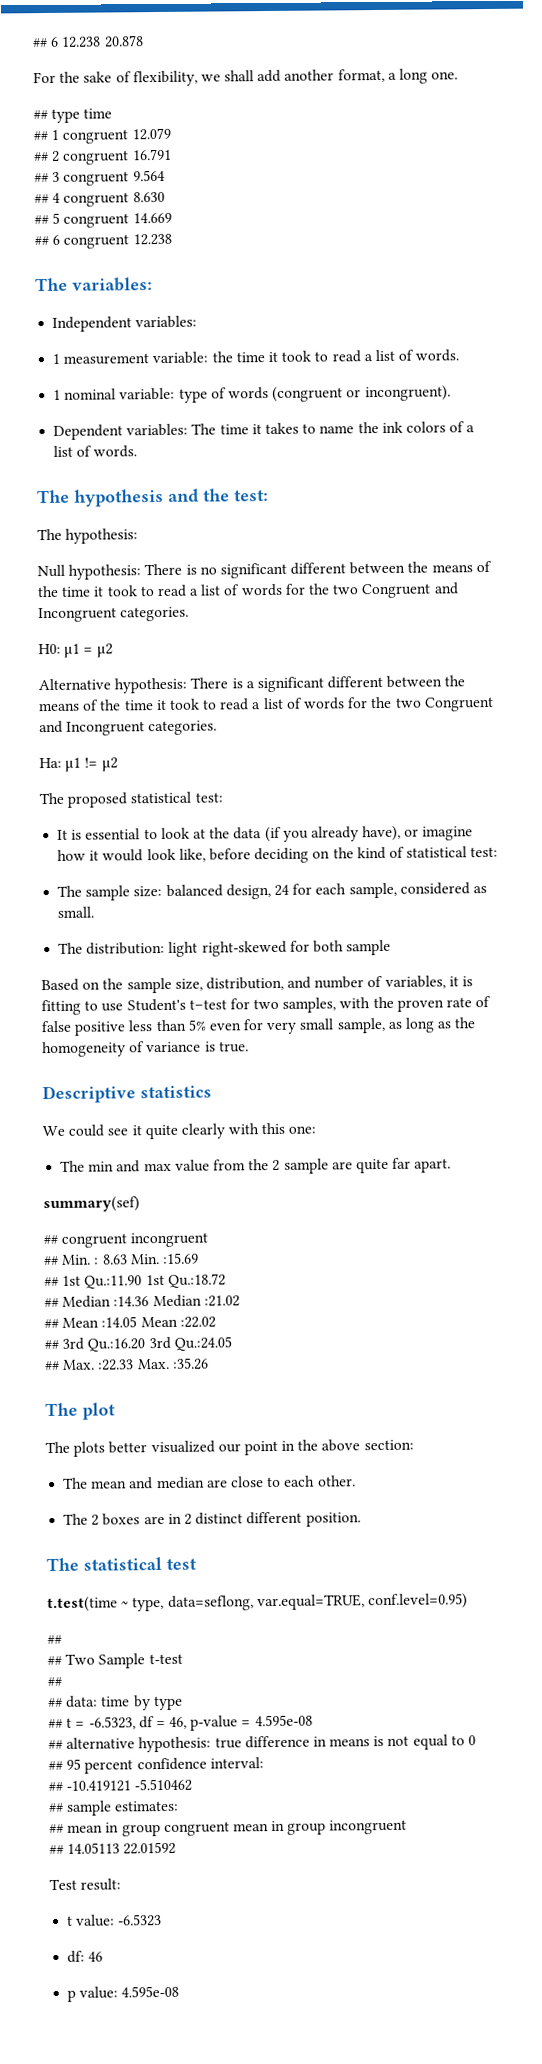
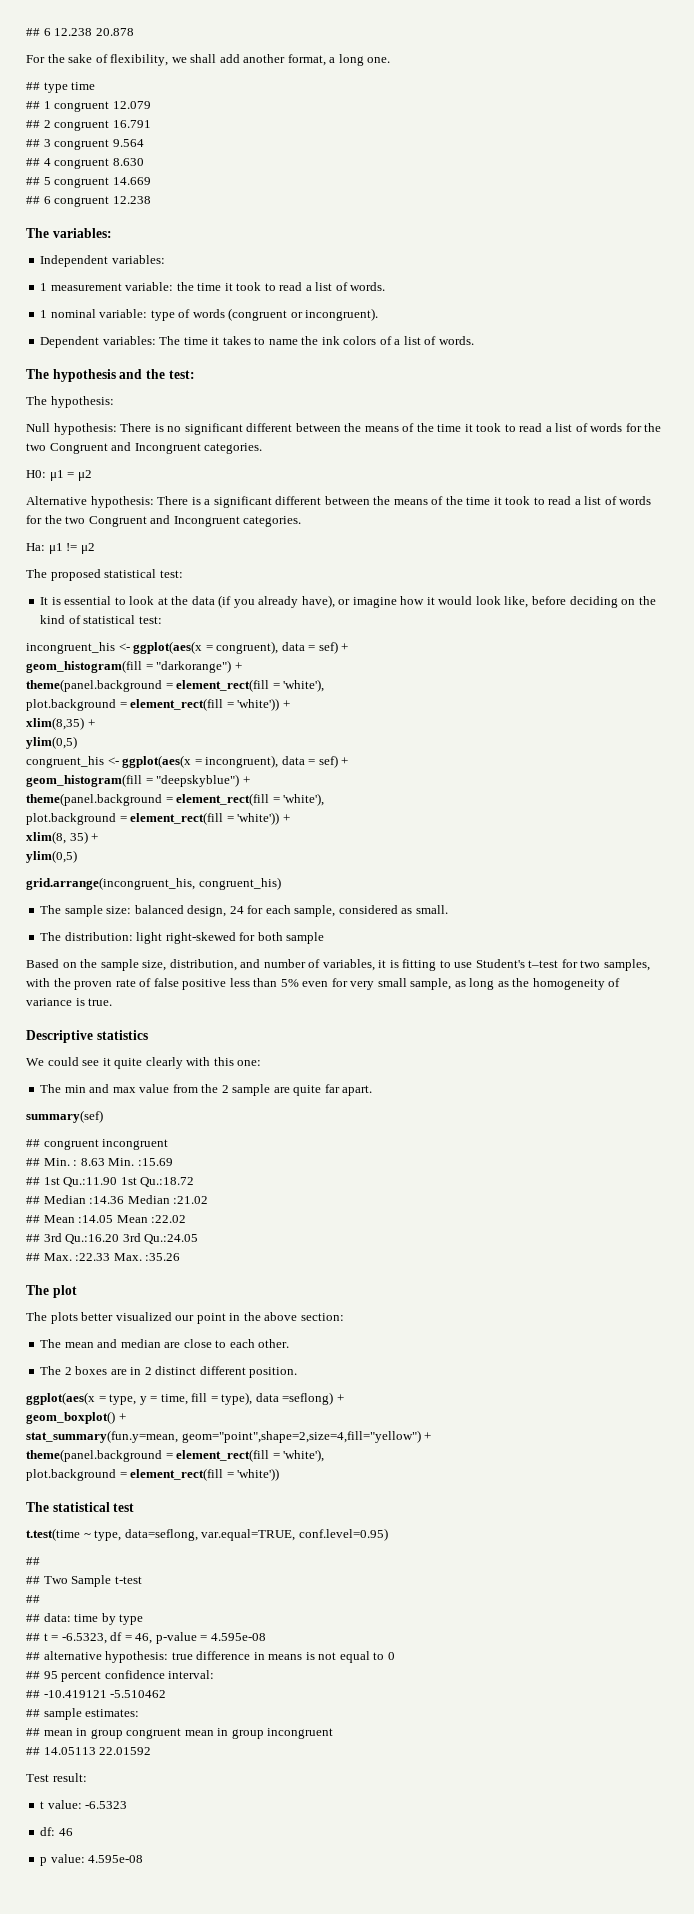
+ incongruent_his <- ggplot(aes(x = congruent), data = sef) +
+ geom_histogram(fill = "darkorange") +
+ theme(panel.background = element_rect(fill = 'white'),
+ plot.background = element_rect(fill = 'white')) +
+ xlim(8,35) +
+ ylim(0,5)
+ congruent_his <- ggplot(aes(x = incongruent), data = sef) +
+ geom_histogram(fill = "deepskyblue") +
+ theme(panel.background = element_rect(fill = 'white'),
+ plot.background = element_rect(fill = 'white')) +
+ xlim(8, 35) +
+ ylim(0,5)
+ grid.arrange(incongruent_his, congruent_his)
+ ggplot(aes(x = type, y = time, fill = type), data =seflong) +
+ geom_boxplot() +
+ stat_summary(fun.y=mean, geom="point",shape=2,size=4,fill="yellow") +
+ theme(panel.background = element_rect(fill = 'white'),
+ plot.background = element_rect(fill = 'white'))

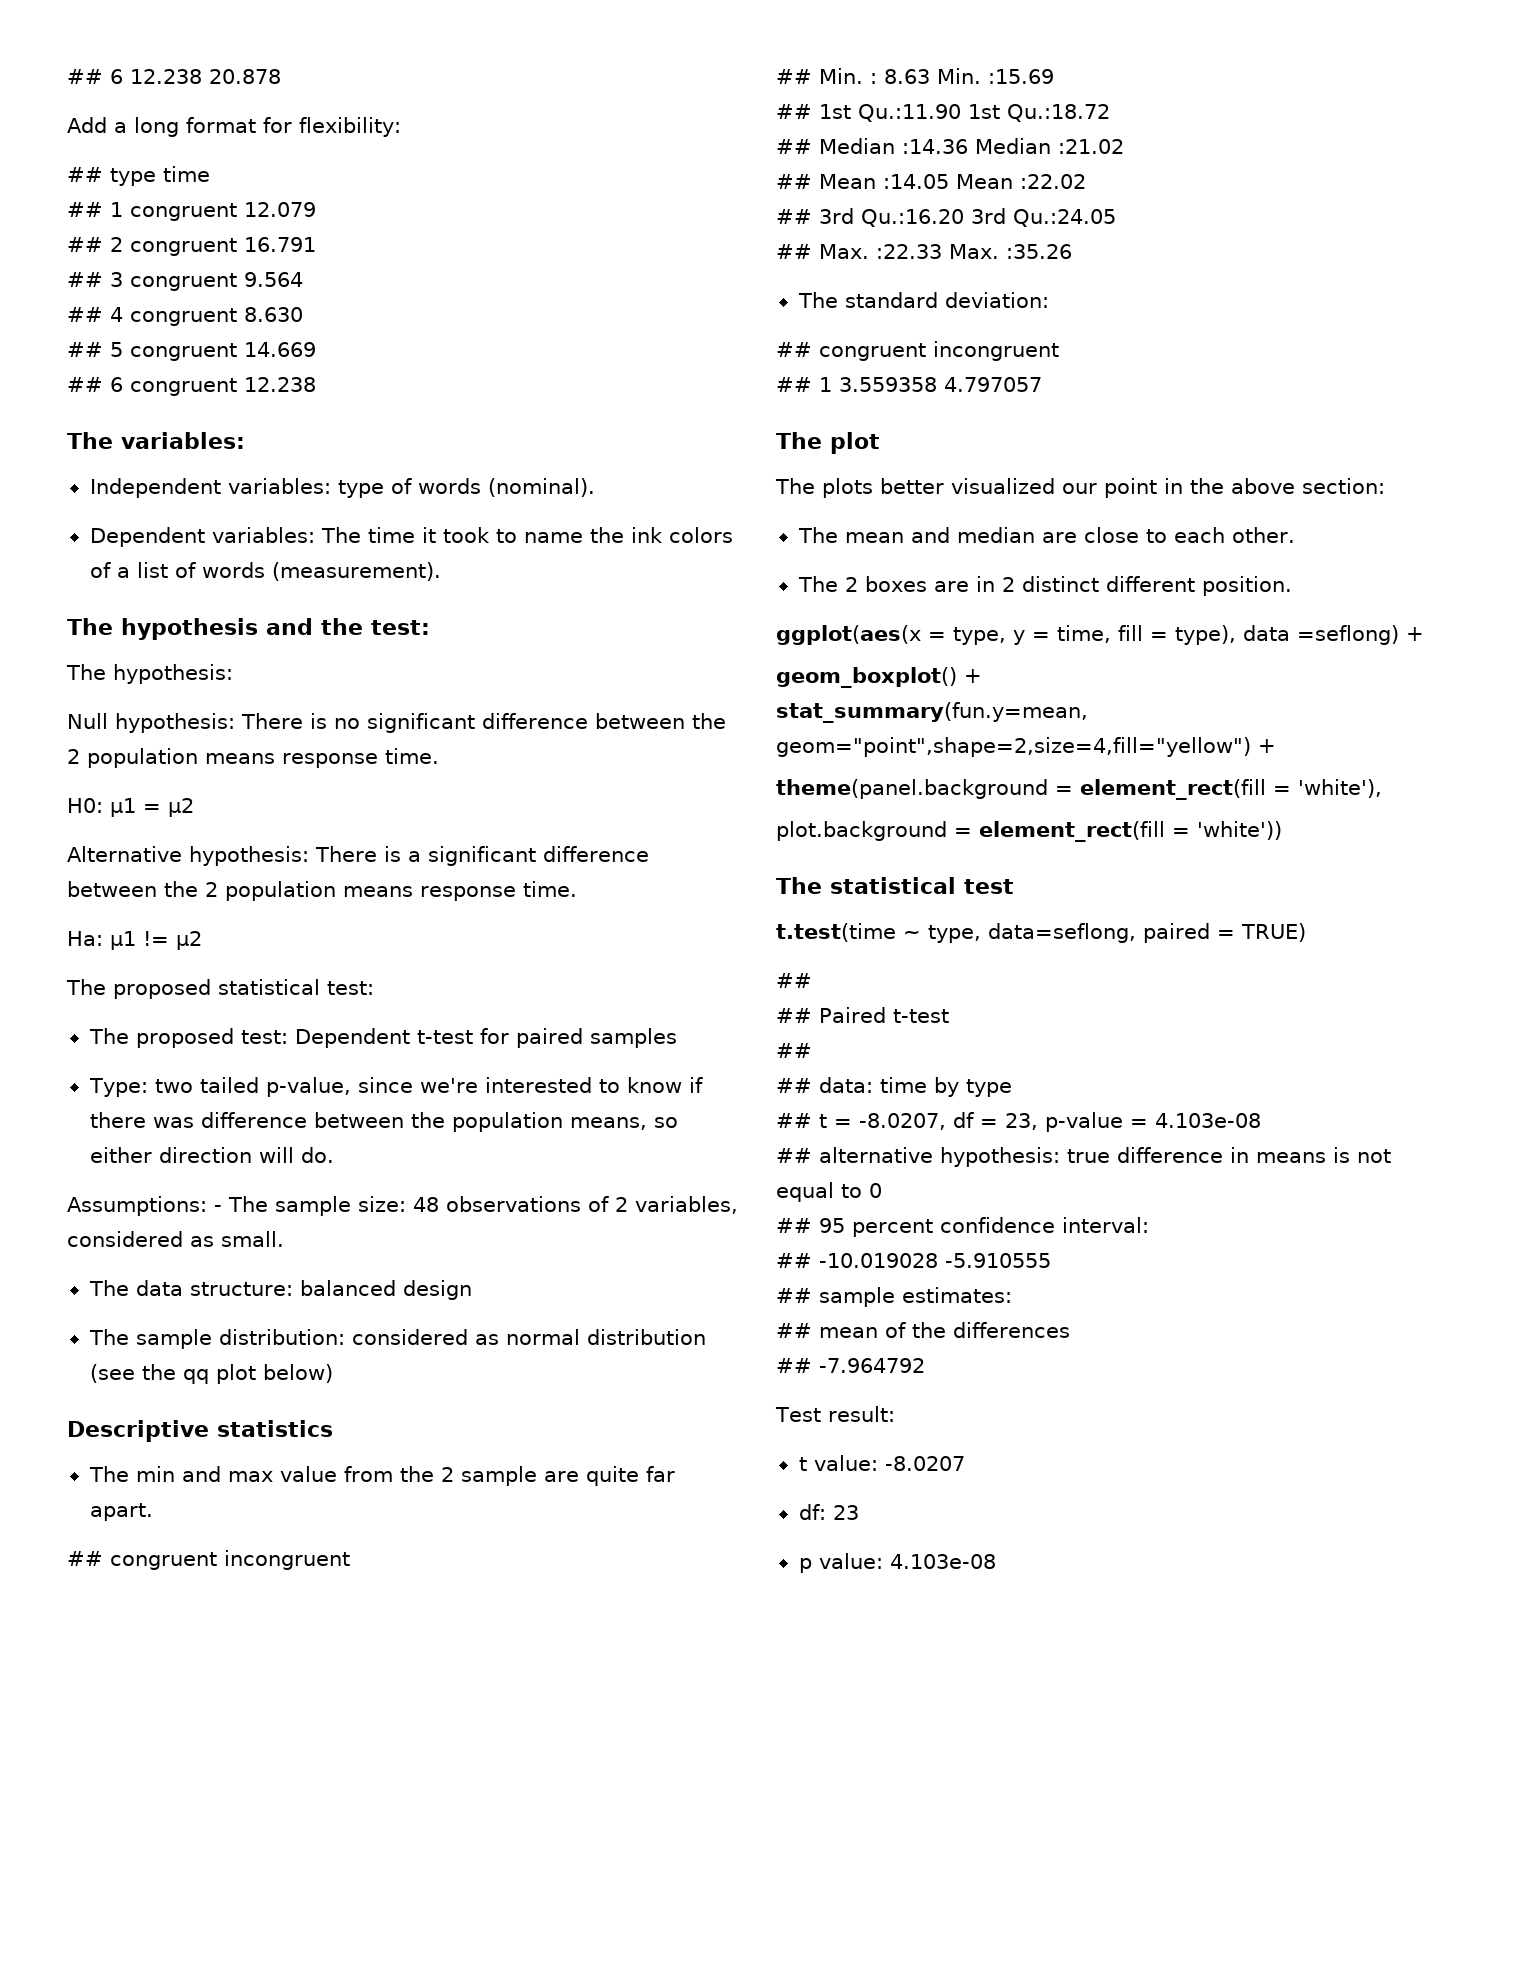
- For the sake of flexibility, we shall add another format, a long one.
+ Add a long format for flexibility:
- Independent variables:
- 1 measurement variable: the time it took to read a list of words.
- 1 nominal variable: type of words (congruent or incongruent).
+ Independent variables: type of words (nominal).
- Dependent variables: The time it takes to name the ink colors of a list of words.
+ Dependent variables: The time it took to name the ink colors of a list of words (measurement).
- Null hypothesis: There is no significant different between the means of the time it took to read a list of words for the two Congruent and Incongruent categories.
+ Null hypothesis: There is no significant difference between the 2 population means response time.
- Alternative hypothesis: There is a significant different between the means of the time it took to read a list of words for the two Congruent and Incongruent categories.
+ Alternative hypothesis: There is a significant difference between the 2 population means response time.
- It is essential to look at the data (if you already have), or imagine how it would look like, before deciding on the kind of statistical test:
- incongruent_his <- ggplot(aes(x = congruent), data = sef) +
- geom_histogram(fill = "darkorange") +
- theme(panel.background = element_rect(fill = 'white'),
- plot.background = element_rect(fill = 'white')) +
- xlim(8,35) +
- ylim(0,5)
- congruent_his <- ggplot(aes(x = incongruent), data = sef) +
- geom_histogram(fill = "deepskyblue") +
- theme(panel.background = element_rect(fill = 'white'),
- plot.background = element_rect(fill = 'white')) +
- xlim(8, 35) +
- ylim(0,5)
- grid.arrange(incongruent_his, congruent_his)
- The sample size: balanced design, 24 for each sample, considered as small.
- The distribution: light right-skewed for both sample
- Based on the sample size, distribution, and number of variables, it is fitting to use Student's t–test for two samples, with the proven rate of false positive less than 5% even for very small sample, as long as the homogeneity of variance is true.
+ The proposed test: Dependent t-test for paired samples
+ Type: two tailed p-value, since we're interested to know if there was difference between the population means, so either direction will do.
+ Assumptions: - The sample size: 48 observations of 2 variables, considered as small.
+ The data structure: balanced design
+ The sample distribution: considered as normal distribution (see the qq plot below)
  Descriptive statistics
- We could see it quite clearly with this one:
- summary(sef)
+ The standard deviation:
+ ## congruent incongruent
+ ## 1 3.559358 4.797057
- t.test(time ~ type, data=seflong, var.equal=TRUE, conf.level=0.95)
+ t.test(time ~ type, data=seflong, paired = TRUE)
  ##
- ## Two Sample t-test
+ ## Paired t-test
- ## t = -6.5323, df = 46, p-value = 4.595e-08
+ ## t = -8.0207, df = 23, p-value = 4.103e-08
- ## -10.419121 -5.510462
+ ## -10.019028 -5.910555
- ## mean in group congruent mean in group incongruent
- ## 14.05113 22.01592
+ ## mean of the differences
+ ## -7.964792
- t value: -6.5323
+ t value: -8.0207
- df: 46
+ df: 23
- p value: 4.595e-08
+ p value: 4.103e-08

